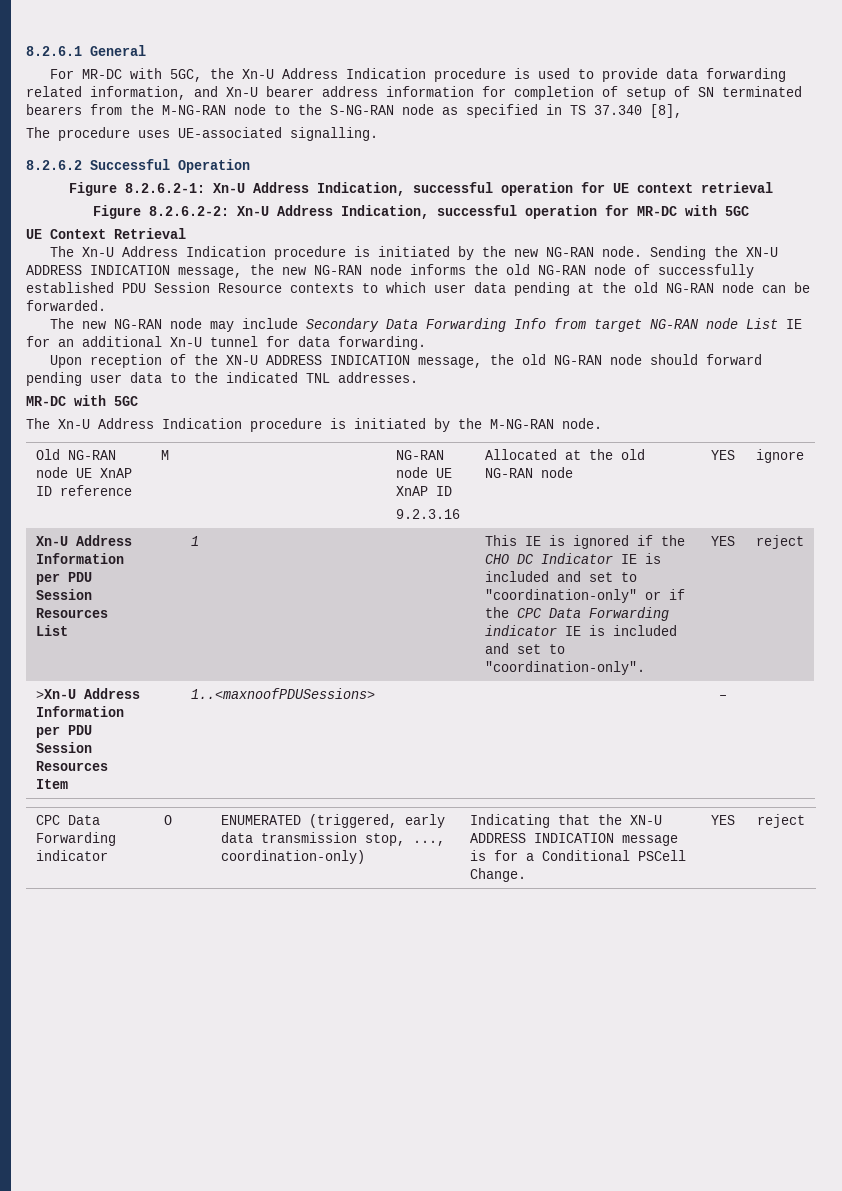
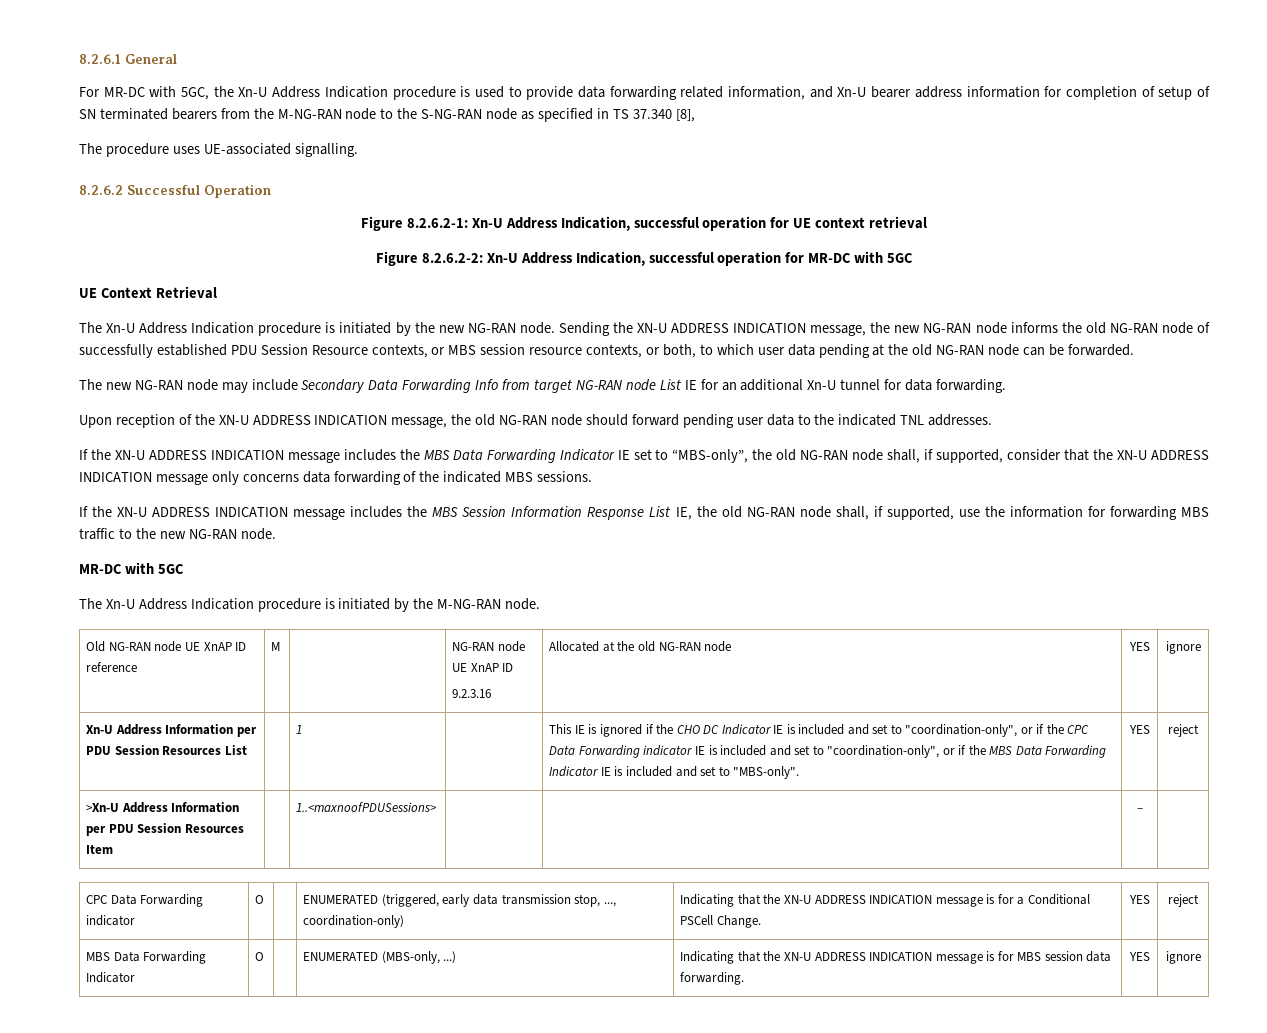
- Sending the XN-U ADDRESS INDICATION message, the new NG-RAN node informs the old NG-RAN node of successfully established PDU Session Resource contexts to which user data pending at the old NG-RAN node can be forwarded.
+ Sending the XN-U ADDRESS INDICATION message, the new NG-RAN node informs the old NG-RAN node of successfully established PDU Session Resource contexts, or MBS session resource contexts, or both, to which user data pending at the old NG-RAN node can be forwarded.
+ If the XN-U ADDRESS INDICATION message includes the MBS Data Forwarding Indicator IE set to “MBS-only”, the old NG-RAN node shall, if supported, consider that the XN-U ADDRESS INDICATION message only concerns data forwarding of the indicated MBS sessions.
+ If the XN-U ADDRESS INDICATION message includes the MBS Session Information Response List IE, the old NG-RAN node shall, if supported, use the information for forwarding MBS traffic to the new NG-RAN node.
- This IE is ignored if the CHO DC Indicator IE is included and set to "coordination-only" or if the CPC Data Forwarding indicator IE is included and set to "coordination-only".
+ This IE is ignored if the CHO DC Indicator IE is included and set to "coordination-only", or if the CPC Data Forwarding indicator IE is included and set to "coordination-only", or if the MBS Data Forwarding Indicator IE is included and set to "MBS-only".
+ MBS Data Forwarding Indicator | O | | ENUMERATED (MBS-only, ...) | Indicating that the XN-U ADDRESS INDICATION message is for MBS session data forwarding. | YES | ignore

